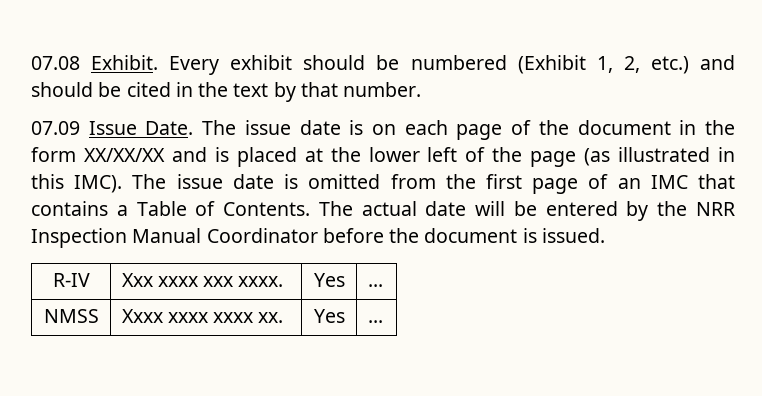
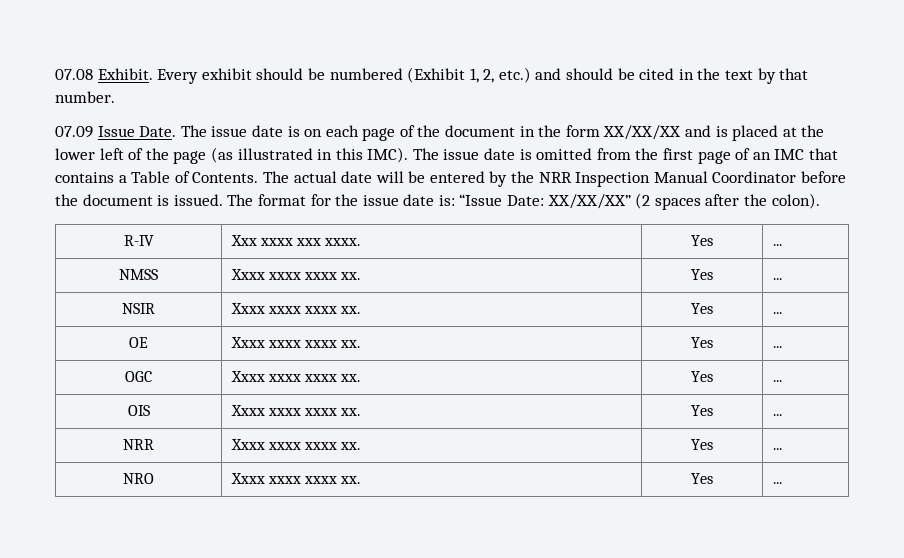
+ The format for the issue date is: “Issue Date: XX/XX/XX” (2 spaces after the colon).
+ NSIR | Xxxx xxxx xxxx xx. | Yes | ...
+ OE | Xxxx xxxx xxxx xx. | Yes | ...
+ OGC | Xxxx xxxx xxxx xx. | Yes | ...
+ OIS | Xxxx xxxx xxxx xx. | Yes | ...
+ NRR | Xxxx xxxx xxxx xx. | Yes | ...
+ NRO | Xxxx xxxx xxxx xx. | Yes | ...

